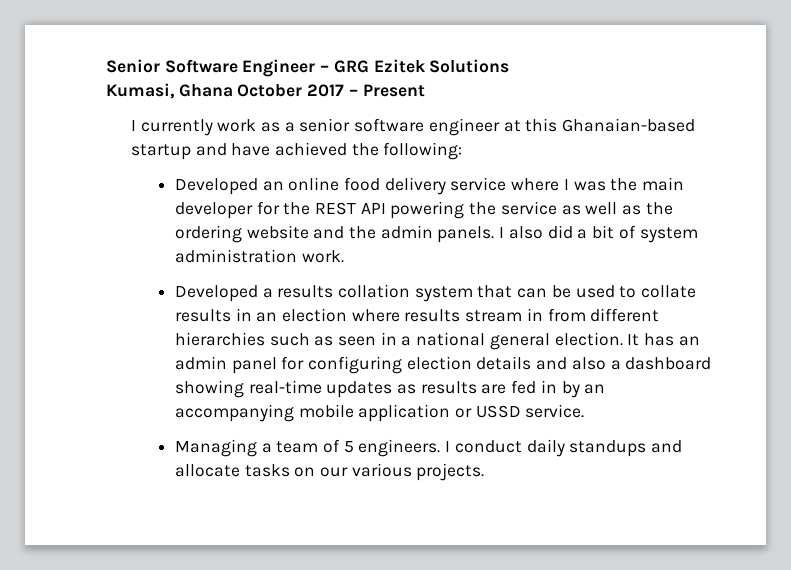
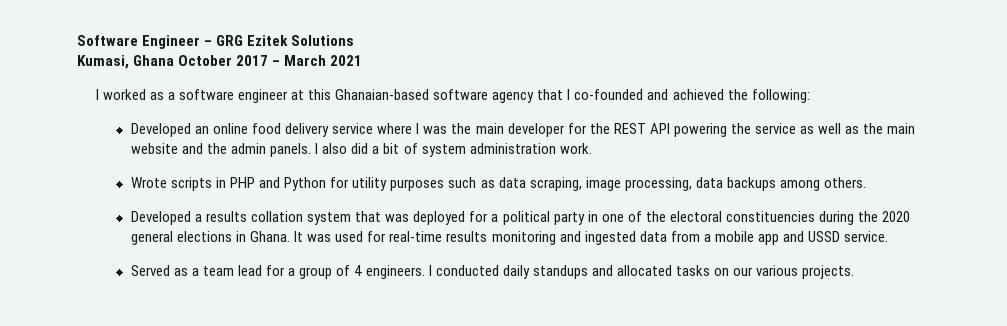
- Senior Software Engineer – GRG Ezitek Solutions
+ Software Engineer – GRG Ezitek Solutions
- Kumasi, Ghana October 2017 – Present
- I currently work as a senior software engineer at this Ghanaian-based startup and have achieved the following:
+ Kumasi, Ghana October 2017 – March 2021
+ I worked as a software engineer at this Ghanaian-based software agency that I co-founded and achieved the following:
- Developed an online food delivery service where I was the main developer for the REST API powering the service as well as the ordering website and the admin panels.
+ Developed an online food delivery service where I was the main developer for the REST API powering the service as well as the main website and the admin panels.
+ Wrote scripts in PHP and Python for utility purposes such as data scraping, image processing, data backups among others.
- Developed a results collation system that can be used to collate results in an election where results stream in from different hierarchies such as seen in a national general election. It has an admin panel for configuring election details and also a dashboard showing real-time updates as results are fed in by an accompanying mobile application or USSD service.
- Managing a team of 5 engineers.
+ Developed a results collation system that was deployed for a political party in one of the electoral constituencies during the 2020 general elections in Ghana. It was used for real-time results monitoring and ingested data from a mobile app and USSD service.
+ Served as a team lead for a group of 4 engineers.
- I conduct daily standups and allocate tasks on our various projects.
+ I conducted daily standups and allocated tasks on our various projects.

